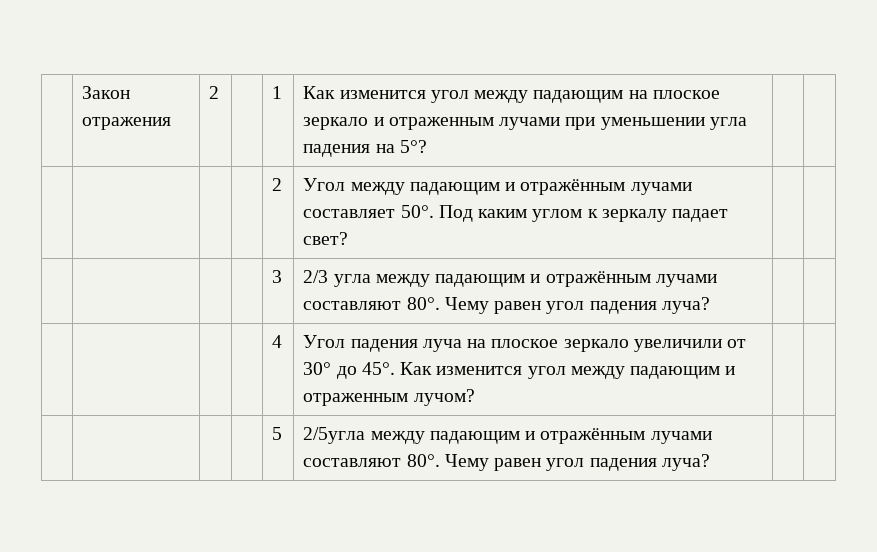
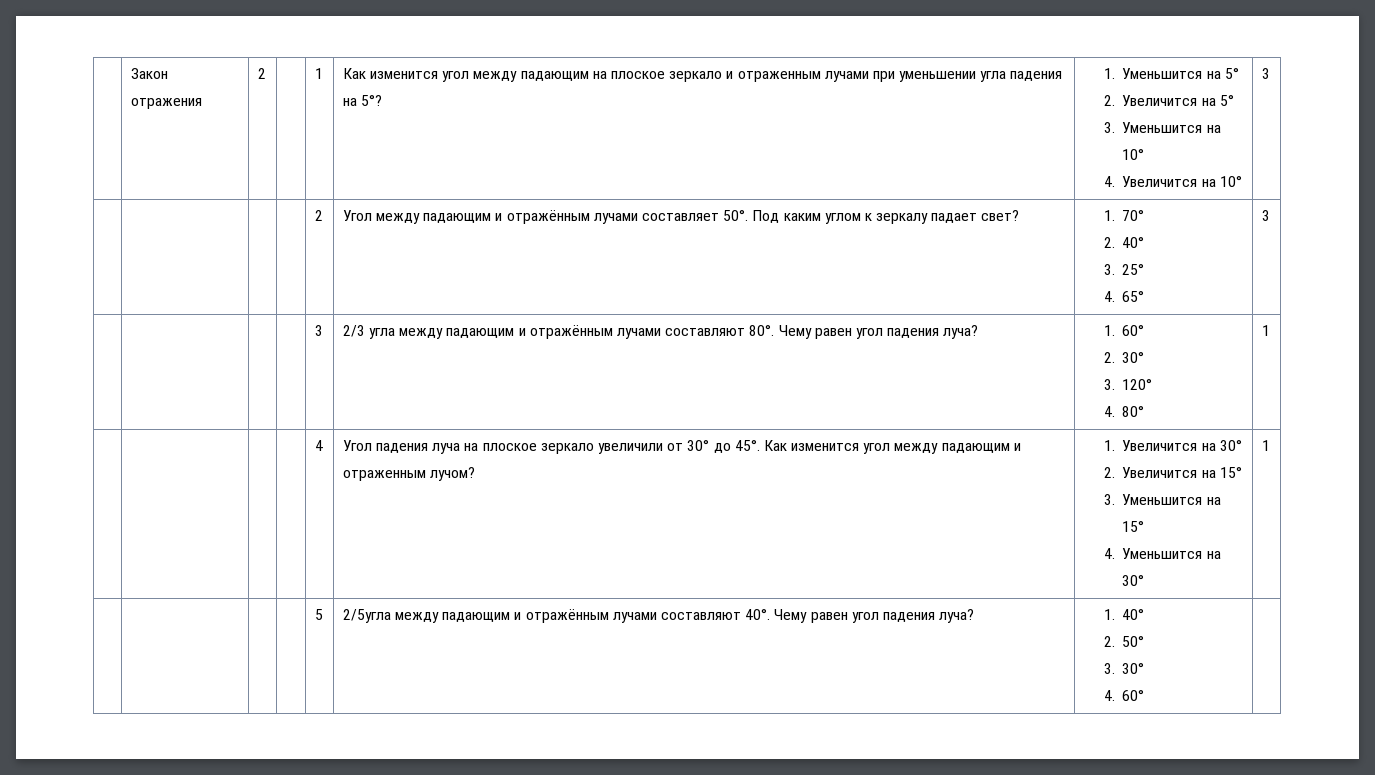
- | Закон отражения | 2 | | 1 | Как изменится угол между падающим на плоское зеркало и отраженным лучами при уменьшении угла падения на 5°? | |
+ | Закон отражения | 2 | | 1 | Как изменится угол между падающим на плоское зеркало и отраженным лучами при уменьшении угла падения на 5°? | 1. Уменьшится на 5°
+ 2. Увеличится на 5°
+ 3. Уменьшится на 10°
+ 4. Увеличится на 10° | 3
- | | | | 2 | Угол между падающим и отражённым лучами составляет 50°. Под каким углом к зеркалу падает свет? | |
+ | | | | 2 | Угол между падающим и отражённым лучами составляет 50°. Под каким углом к зеркалу падает свет? | 1. 70°
+ 2. 40°
+ 3. 25°
+ 4. 65° | 3
- | | | | 3 | 2/3 угла между падающим и отражённым лучами составляют 80°. Чему равен угол падения луча? | |
+ | | | | 3 | 2/3 угла между падающим и отражённым лучами составляют 80°. Чему равен угол падения луча? | 1. 60°
+ 2. 30°
+ 3. 120°
+ 4. 80° | 1
- | | | | 4 | Угол падения луча на плоское зеркало увеличили от 30° до 45°. Как изменится угол между падающим и отраженным лучом? | |
+ | | | | 4 | Угол падения луча на плоское зеркало увеличили от 30° до 45°. Как изменится угол между падающим и отраженным лучом? | 1. Увеличится на 30°
+ 2. Увеличится на 15°
+ 3. Уменьшится на 15°
+ 4. Уменьшится на 30° | 1
- | | | | 5 | 2/5угла между падающим и отражённым лучами составляют 80°. Чему равен угол падения луча? | |
+ | | | | 5 | 2/5угла между падающим и отражённым лучами составляют 40°. Чему равен угол падения луча? | 1. 40°
+ 2. 50°
+ 3. 30°
+ 4. 60° |

